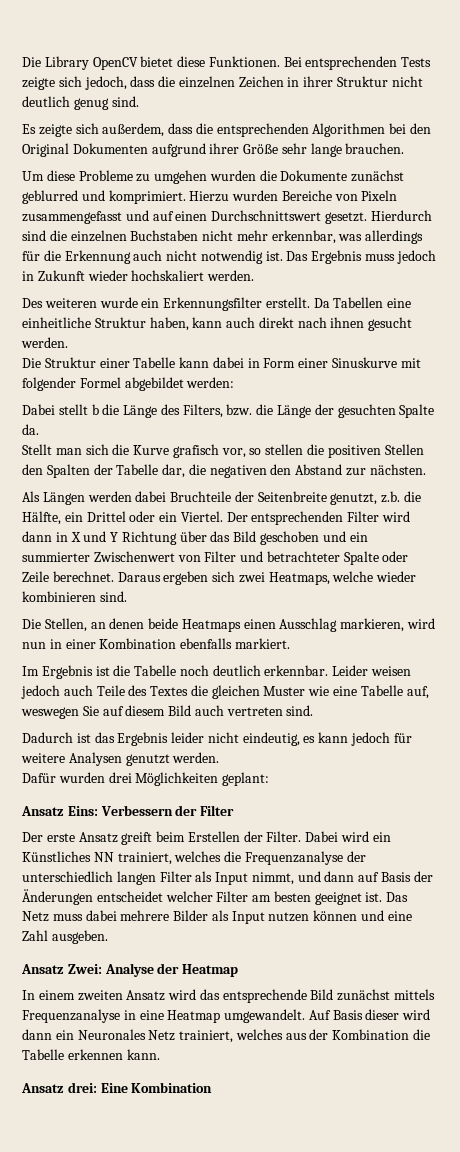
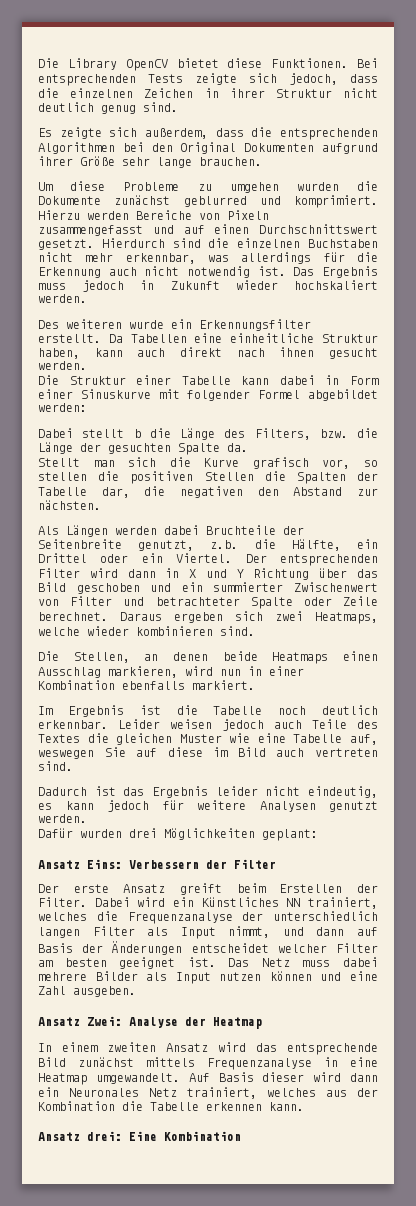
- Hierzu wurden Bereiche von Pixeln zusammengefasst und auf einen Durchschnittswert gesetzt.
+ Hierzu werden Bereiche von Pixeln zusammengefasst und auf einen Durchschnittswert gesetzt.
- Stellt man sich die Kurve grafisch vor, so stellen die positiven Stellen den Spalten der Tabelle dar, die negativen den Abstand zur nächsten.
+ Stellt man sich die Kurve grafisch vor, so stellen die positiven Stellen die Spalten der Tabelle dar, die negativen den Abstand zur nächsten.
- Leider weisen jedoch auch Teile des Textes die gleichen Muster wie eine Tabelle auf, weswegen Sie auf diesem Bild auch vertreten sind.
+ Leider weisen jedoch auch Teile des Textes die gleichen Muster wie eine Tabelle auf, weswegen Sie auf diese im Bild auch vertreten sind.

